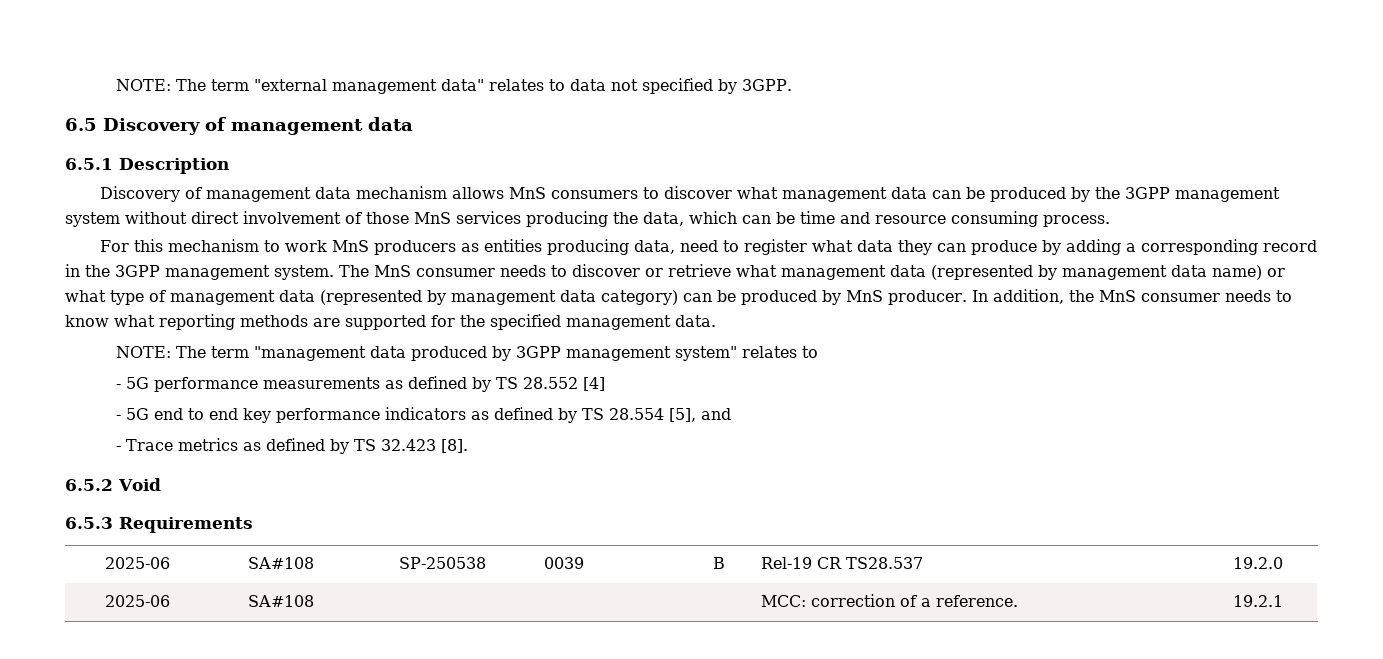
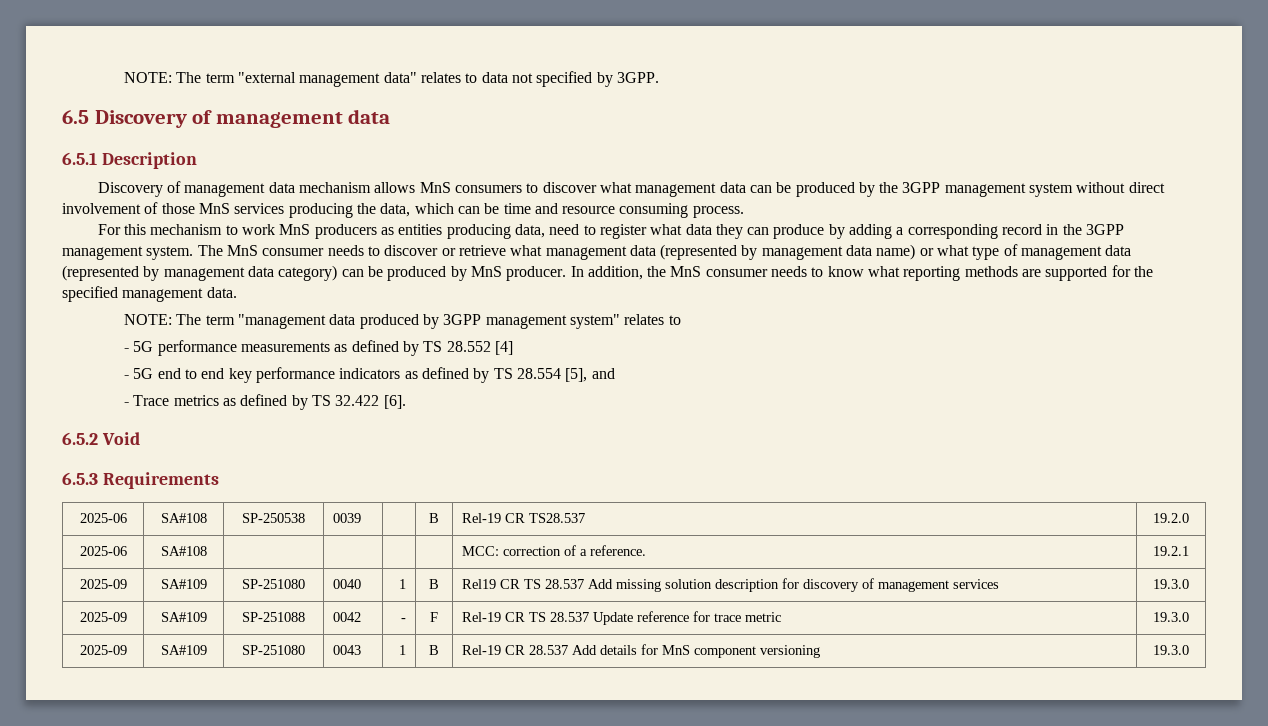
- - Trace metrics as defined by TS 32.423 [8].
+ - Trace metrics as defined by TS 32.422 [6].
+ 2025-09 | SA#109 | SP-251080 | 0040 | 1 | B | Rel19 CR TS 28.537 Add missing solution description for discovery of management services | 19.3.0
+ 2025-09 | SA#109 | SP-251088 | 0042 | - | F | Rel-19 CR TS 28.537 Update reference for trace metric | 19.3.0
+ 2025-09 | SA#109 | SP-251080 | 0043 | 1 | B | Rel-19 CR 28.537 Add details for MnS component versioning | 19.3.0

